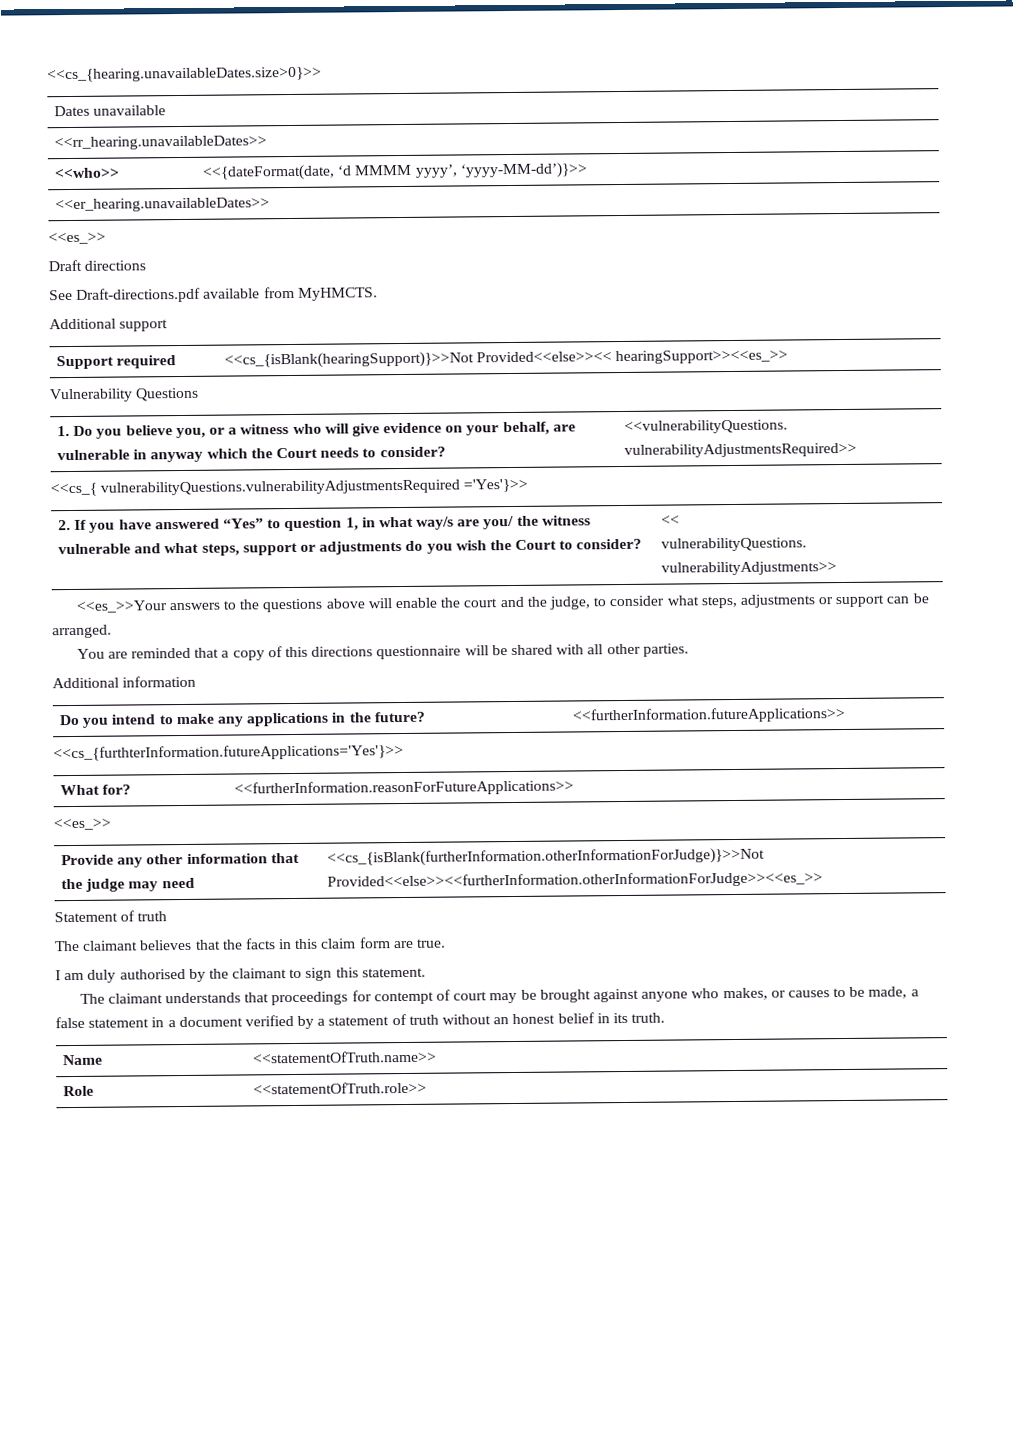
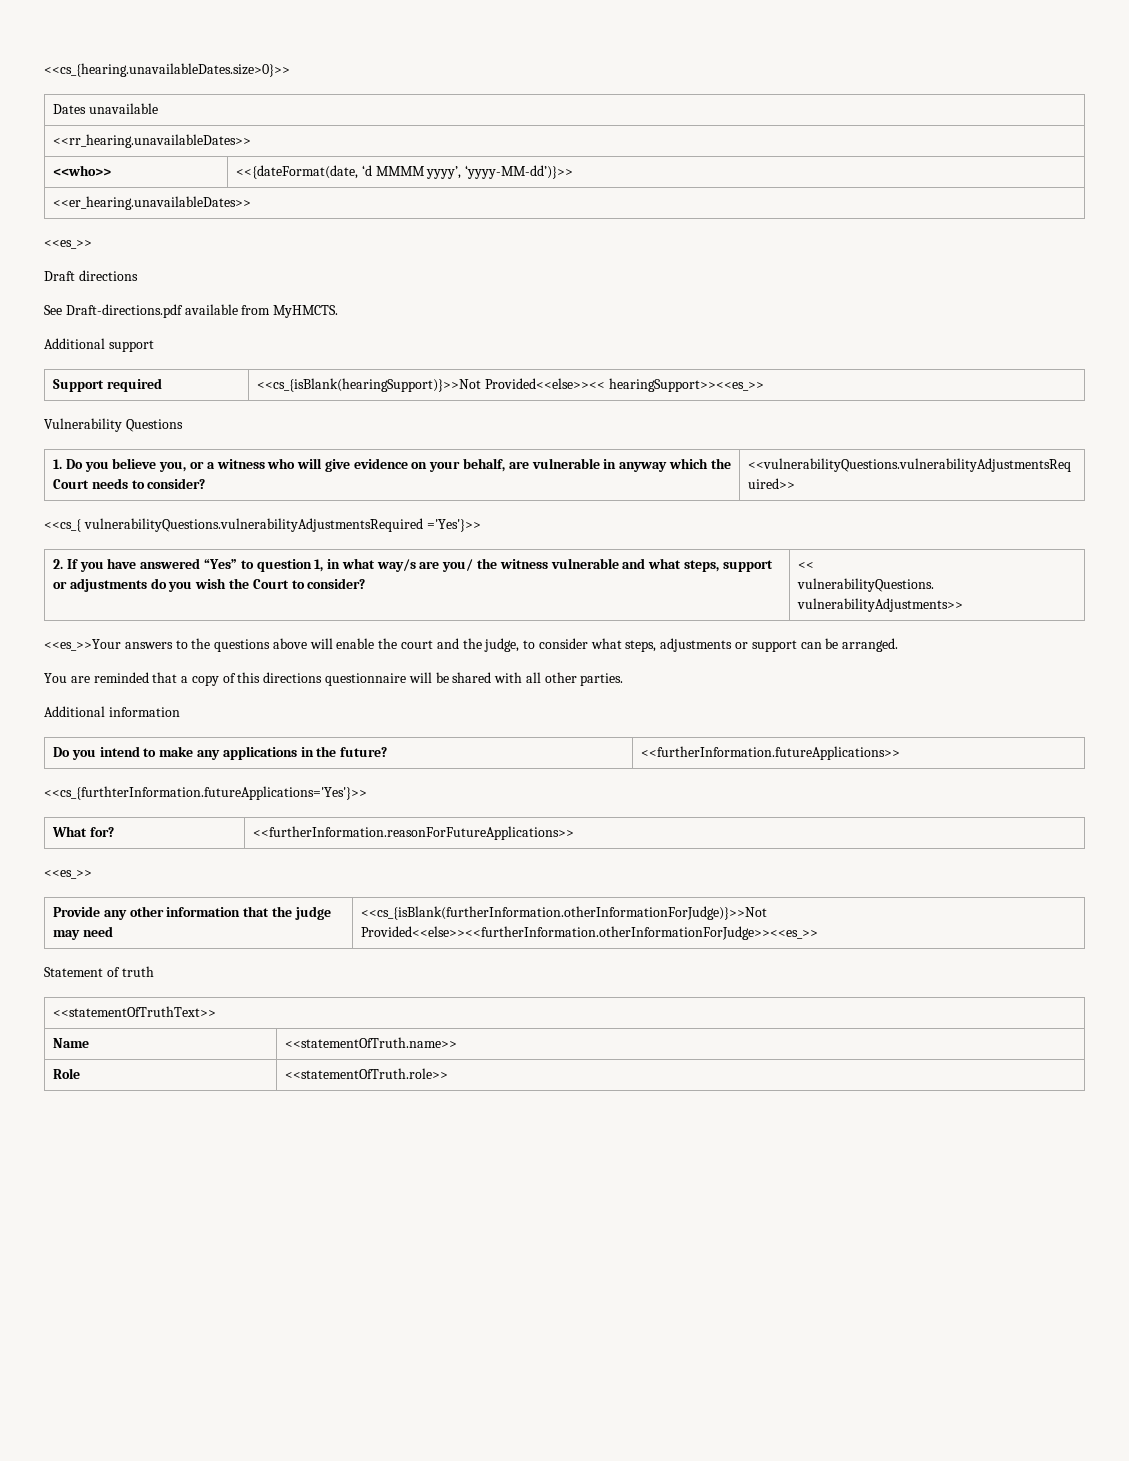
- The claimant believes that the facts in this claim form are true.
- I am duly authorised by the claimant to sign this statement.
- The claimant understands that proceedings for contempt of court may be brought against anyone who makes, or causes to be made, a false statement in a document verified by a statement of truth without an honest belief in its truth.
+ <<statementOfTruthText>>

